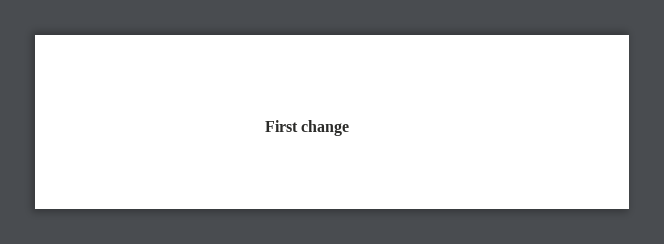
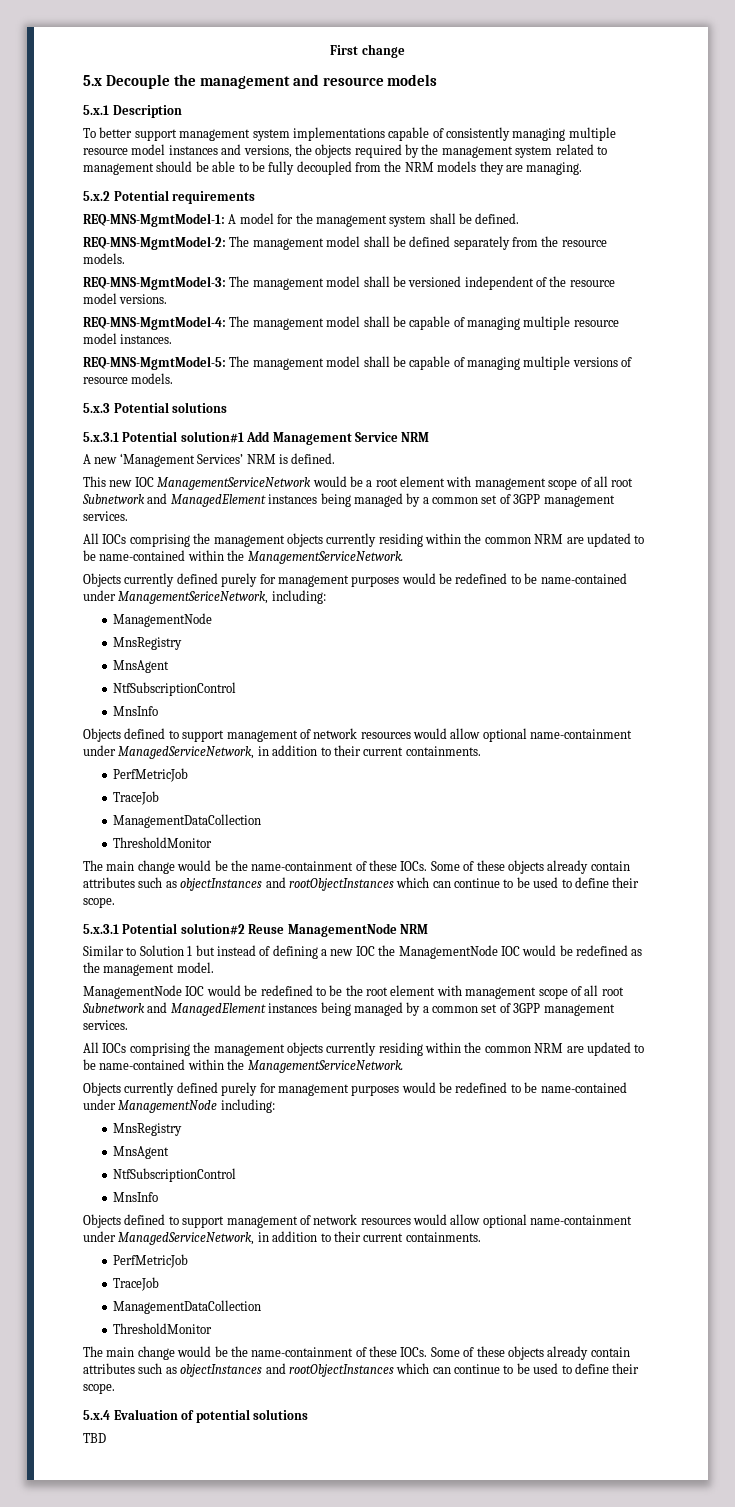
+ 5.x Decouple the management and resource models
+ 5.x.1 Description
+ To better support management system implementations capable of consistently managing multiple resource model instances and versions, the objects required by the management system related to management should be able to be fully decoupled from the NRM models they are managing.
+ 5.x.2 Potential requirements
+ REQ-MNS-MgmtModel-1: A model for the management system shall be defined.
+ REQ-MNS-MgmtModel-2: The management model shall be defined separately from the resource models.
+ REQ-MNS-MgmtModel-3: The management model shall be versioned independent of the resource model versions.
+ REQ-MNS-MgmtModel-4: The management model shall be capable of managing multiple resource model instances.
+ REQ-MNS-MgmtModel-5: The management model shall be capable of managing multiple versions of resource models.
+ 5.x.3 Potential solutions
+ 5.x.3.1 Potential solution#1 Add Management Service NRM
+ A new ‘Management Services’ NRM is defined.
+ This new IOC ManagementServiceNetwork would be a root element with management scope of all root Subnetwork and ManagedElement instances being managed by a common set of 3GPP management services.
+ All IOCs comprising the management objects currently residing within the common NRM are updated to be name-contained within the ManagementServiceNetwork.
+ Objects currently defined purely for management purposes would be redefined to be name-contained under ManagementSericeNetwork, including:
+ ManagementNode
+ MnsRegistry
+ MnsAgent
+ NtfSubscriptionControl
+ MnsInfo
+ Objects defined to support management of network resources would allow optional name-containment under ManagedServiceNetwork, in addition to their current containments.
+ PerfMetricJob
+ TraceJob
+ ManagementDataCollection
+ ThresholdMonitor
+ The main change would be the name-containment of these IOCs. Some of these objects already contain attributes such as objectInstances and rootObjectInstances which can continue to be used to define their scope.
+ 5.x.3.1 Potential solution#2 Reuse ManagementNode NRM
+ Similar to Solution 1 but instead of defining a new IOC the ManagementNode IOC would be redefined as the management model.
+ ManagementNode IOC would be redefined to be the root element with management scope of all root Subnetwork and ManagedElement instances being managed by a common set of 3GPP management services.
+ All IOCs comprising the management objects currently residing within the common NRM are updated to be name-contained within the ManagementServiceNetwork.
+ Objects currently defined purely for management purposes would be redefined to be name-contained under ManagementNode including:
+ MnsRegistry
+ MnsAgent
+ NtfSubscriptionControl
+ MnsInfo
+ Objects defined to support management of network resources would allow optional name-containment under ManagedServiceNetwork, in addition to their current containments.
+ PerfMetricJob
+ TraceJob
+ ManagementDataCollection
+ ThresholdMonitor
+ The main change would be the name-containment of these IOCs. Some of these objects already contain attributes such as objectInstances and rootObjectInstances which can continue to be used to define their scope.
+ 5.x.4 Evaluation of potential solutions
+ TBD

